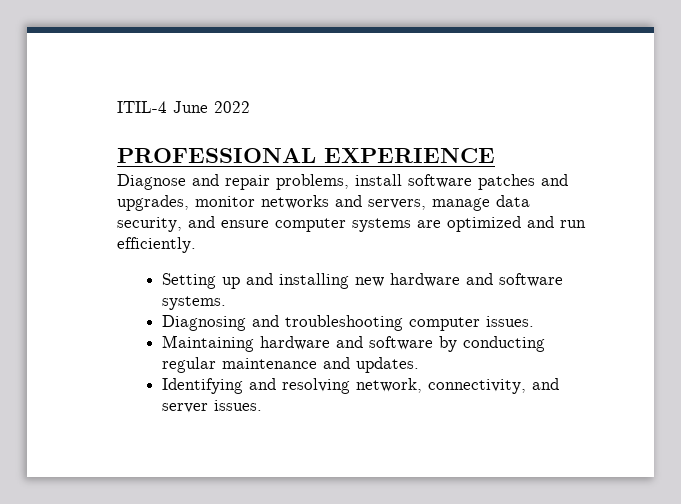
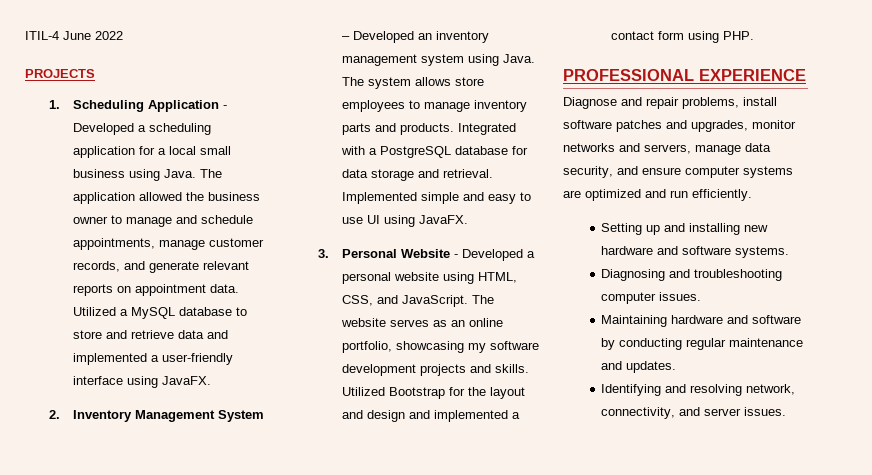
+ PROJECTS
+ 1. Scheduling Application - Developed a scheduling application for a local small business using Java. The application allowed the business owner to manage and schedule appointments, manage customer records, and generate relevant reports on appointment data. Utilized a MySQL database to store and retrieve data and implemented a user-friendly interface using JavaFX.
+ 2. Inventory Management System – Developed an inventory management system using Java. The system allows store employees to manage inventory parts and products. Integrated with a PostgreSQL database for data storage and retrieval. Implemented simple and easy to use UI using JavaFX.
+ 3. Personal Website - Developed a personal website using HTML, CSS, and JavaScript. The website serves as an online portfolio, showcasing my software development projects and skills. Utilized Bootstrap for the layout and design and implemented a contact form using PHP.

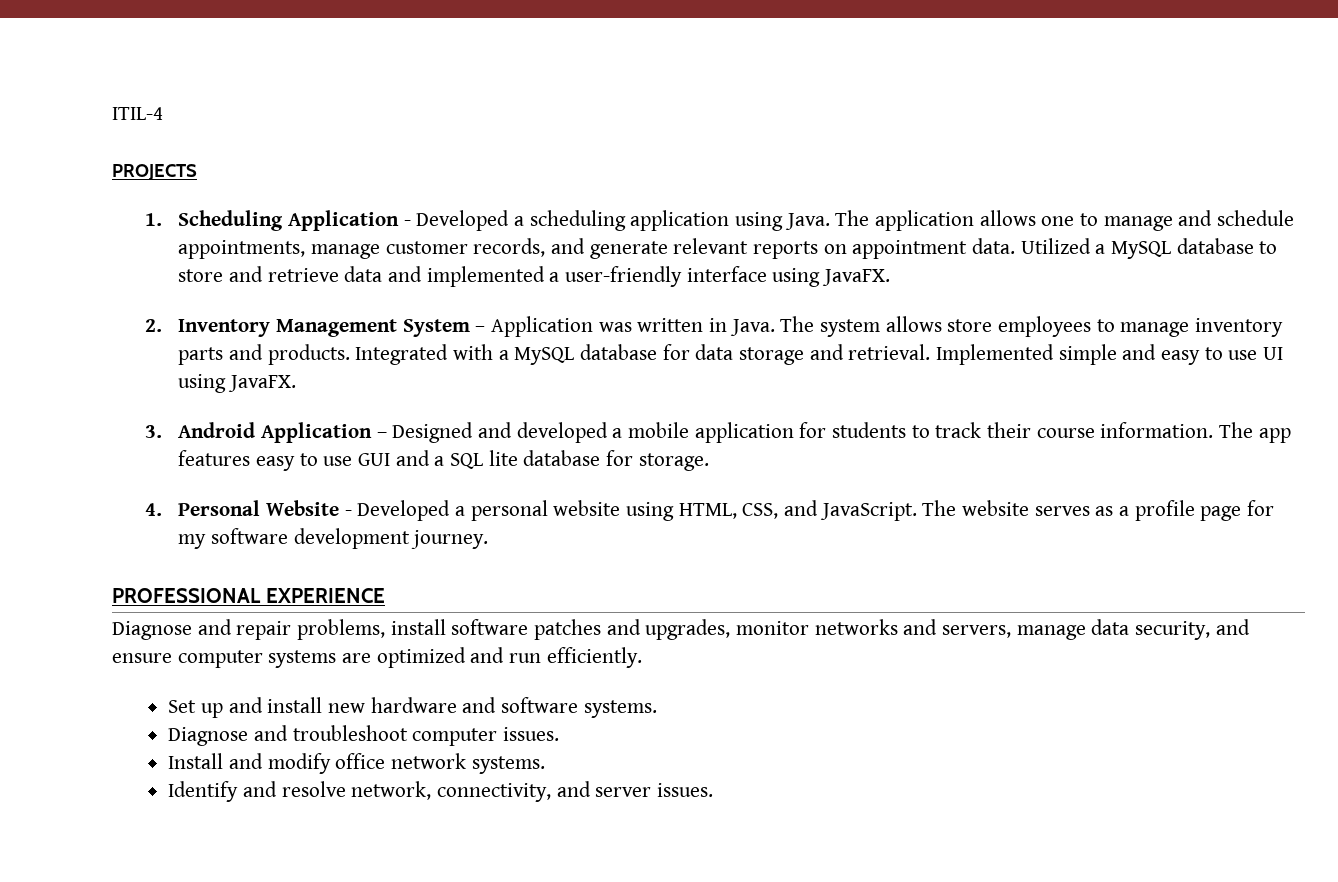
- ITIL-4 June 2022
+ ITIL-4
- 1. Scheduling Application - Developed a scheduling application for a local small business using Java. The application allowed the business owner to manage and schedule appointments, manage customer records, and generate relevant reports on appointment data.
+ 1. Scheduling Application - Developed a scheduling application using Java. The application allows one to manage and schedule appointments, manage customer records, and generate relevant reports on appointment data.
- 2. Inventory Management System – Developed an inventory management system using Java.
+ 2. Inventory Management System – Application was written in Java.
- Integrated with a PostgreSQL database for data storage and retrieval.
+ Integrated with a MySQL database for data storage and retrieval.
- 3. Personal Website - Developed a personal website using HTML, CSS, and JavaScript.
+ 3. Android Application – Designed and developed a mobile application for students to track their course information. The app features easy to use GUI and a SQL lite database for storage.
+ 4. Personal Website - Developed a personal website using HTML, CSS, and JavaScript.
- The website serves as an online portfolio, showcasing my software development projects and skills. Utilized Bootstrap for the layout and design and implemented a contact form using PHP.
+ The website serves as a profile page for my software development journey.
- Setting up and installing new hardware and software systems.
+ Set up and install new hardware and software systems.
- Diagnosing and troubleshooting computer issues.
+ Diagnose and troubleshoot computer issues.
- Maintaining hardware and software by conducting regular maintenance and updates.
- Identifying and resolving network, connectivity, and server issues.
+ Install and modify office network systems.
+ Identify and resolve network, connectivity, and server issues.

